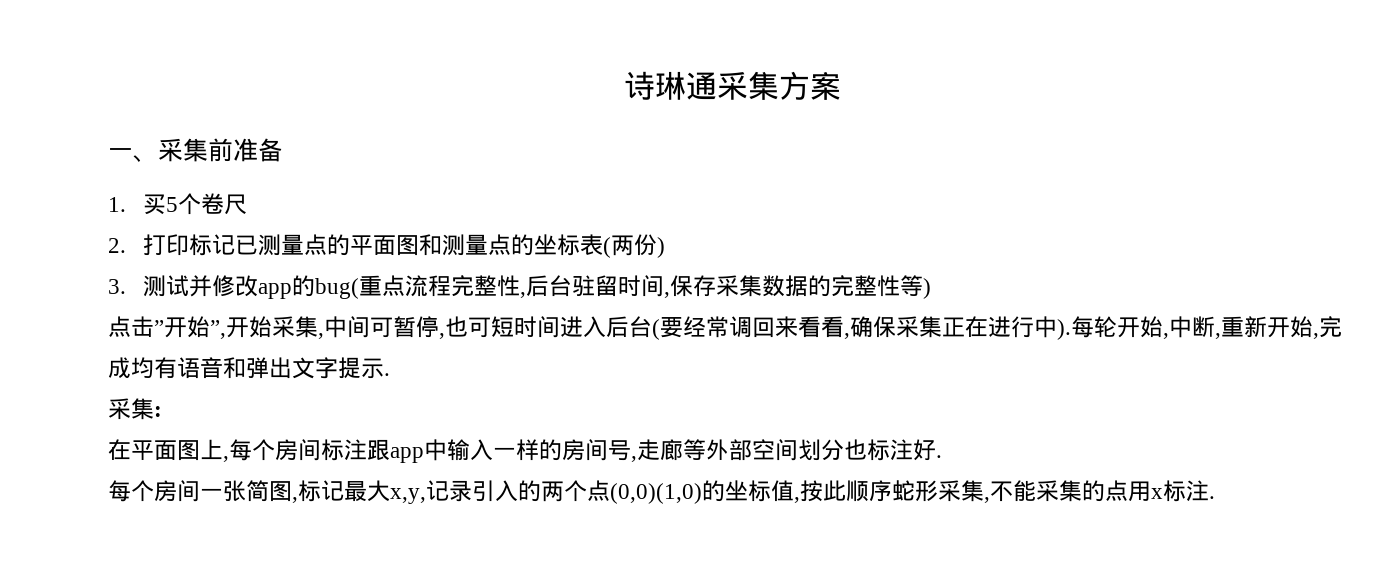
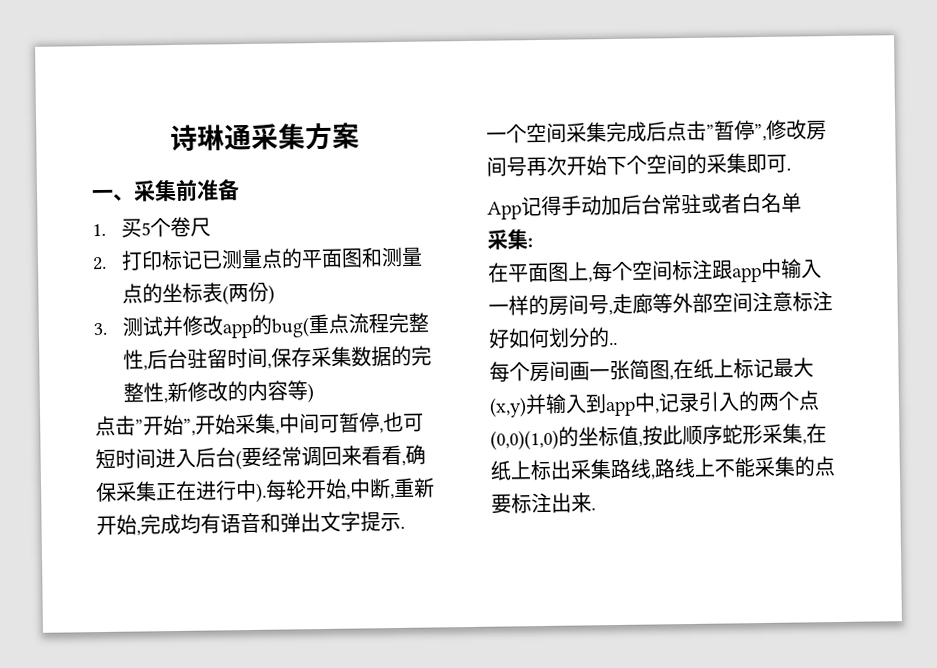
- 3.测试并修改app的bug(重点流程完整性,后台驻留时间,保存采集数据的完整性等)
+ 3.测试并修改app的bug(重点流程完整性,后台驻留时间,保存采集数据的完整性,新修改的内容等)
+ 一个空间采集完成后点击”暂停”,修改房间号再次开始下个空间的采集即可.
+ App记得手动加后台常驻或者白名单
- 在平面图上,每个房间标注跟app中输入一样的房间号,走廊等外部空间划分也标注好.
- 每个房间一张简图,标记最大x,y,记录引入的两个点(0,0)(1,0)的坐标值,按此顺序蛇形采集,不能采集的点用x标注.
+ 在平面图上,每个空间标注跟app中输入一样的房间号,走廊等外部空间注意标注好如何划分的..
+ 每个房间画一张简图,在纸上标记最大(x,y)并输入到app中,记录引入的两个点(0,0)(1,0)的坐标值,按此顺序蛇形采集,在纸上标出采集路线,路线上不能采集的点要标注出来.

